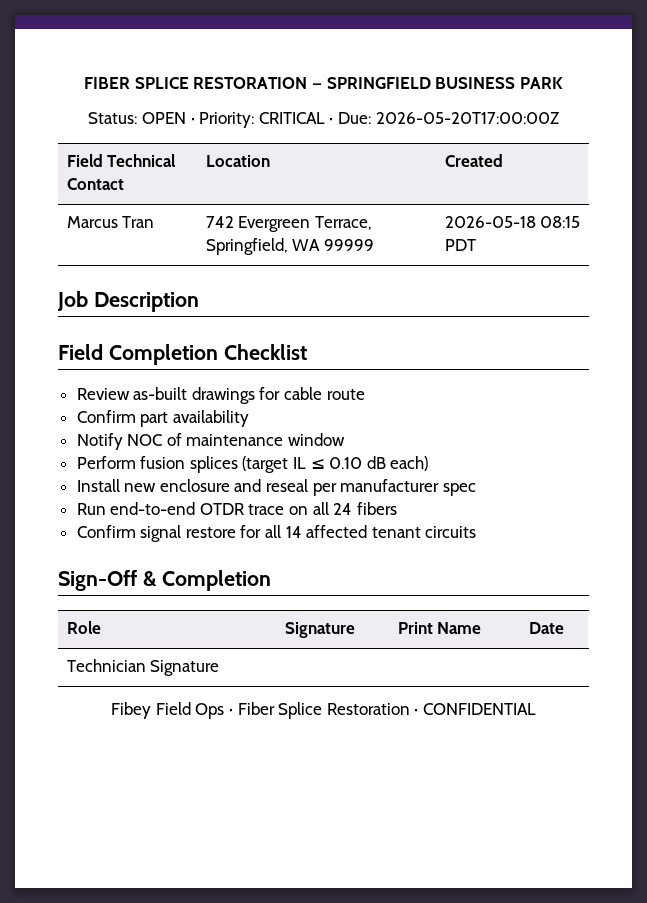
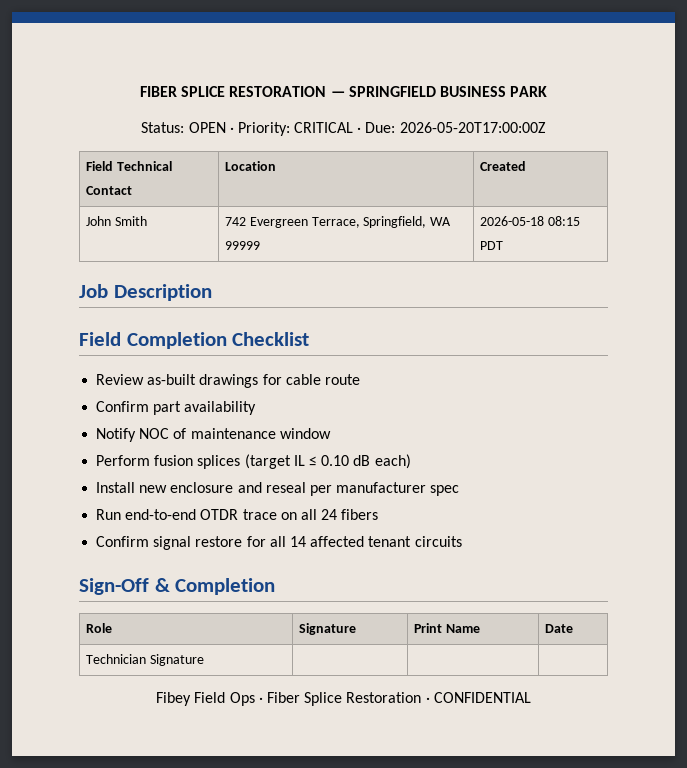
- Marcus Tran | 742 Evergreen Terrace, Springfield, WA 99999 | 2026-05-18 08:15 PDT
+ John Smith | 742 Evergreen Terrace, Springfield, WA 99999 | 2026-05-18 08:15 PDT

